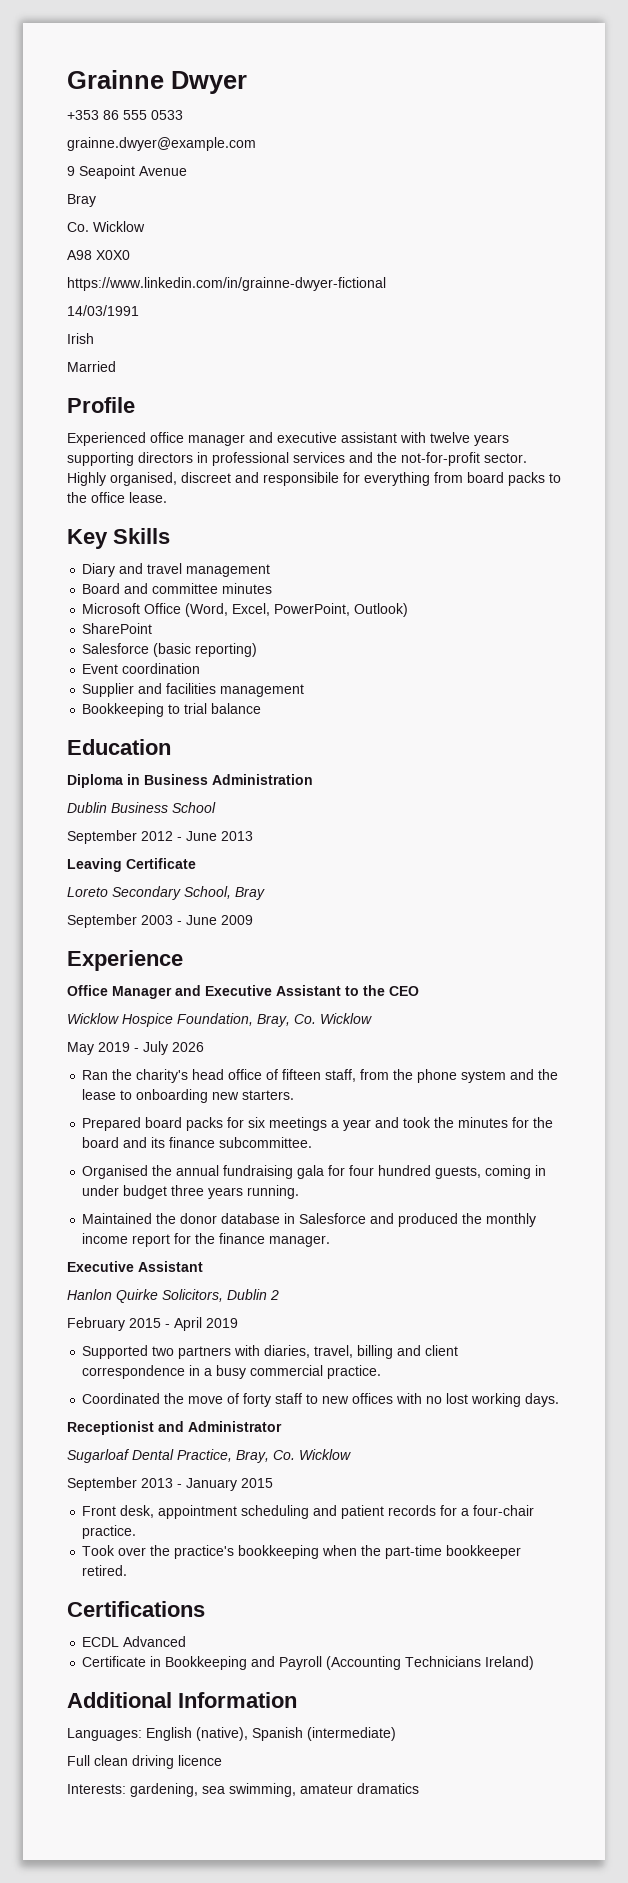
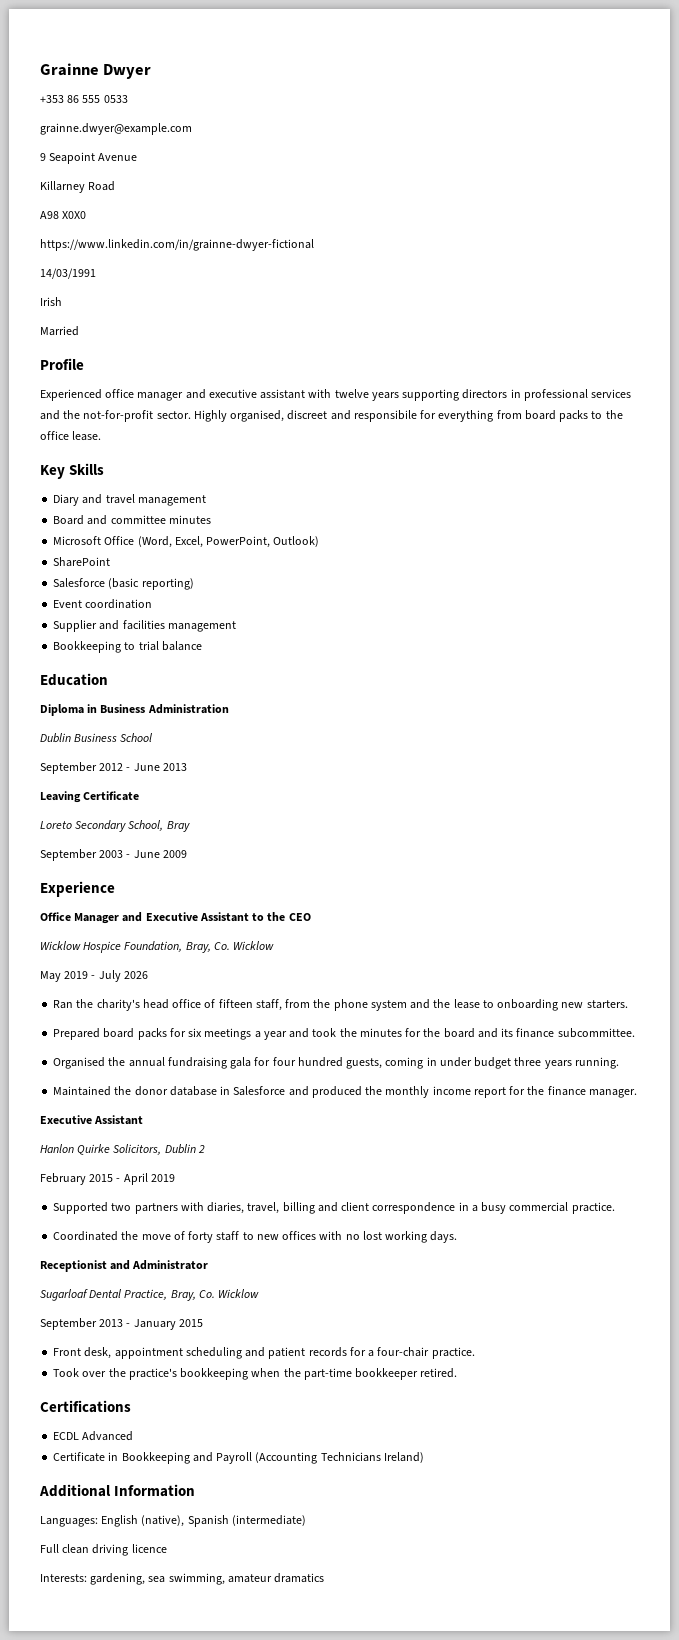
  9 Seapoint Avenue
- Bray
- Co. Wicklow
+ Killarney Road

